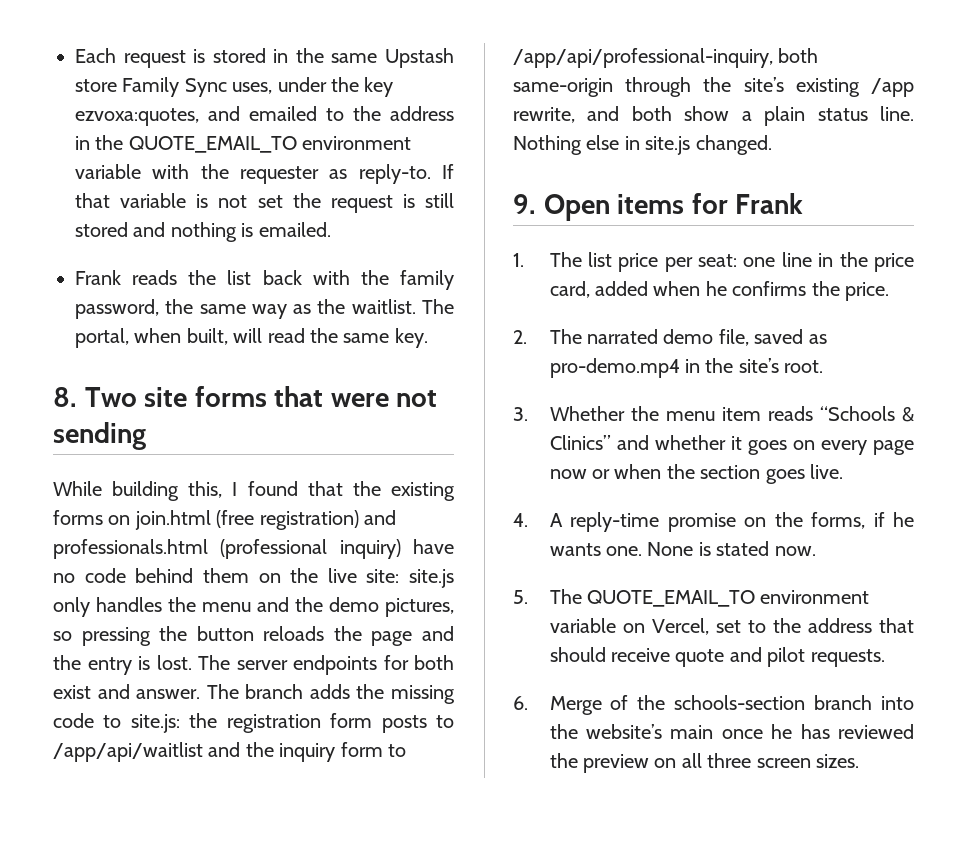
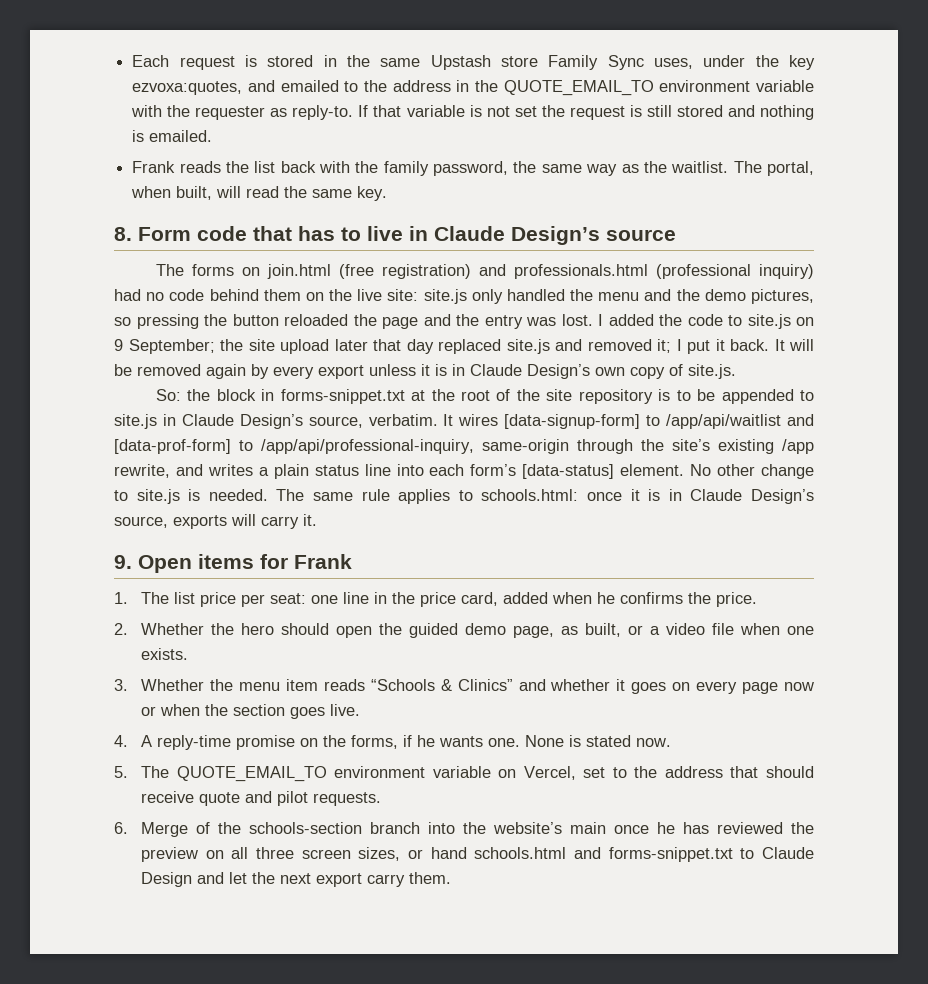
- 8. Two site forms that were not sending
- While building this, I found that the existing forms on join.html (free registration) and professionals.html (professional inquiry) have no code behind them on the live site: site.js only handles the menu and the demo pictures, so pressing the button reloads the page and the entry is lost. The server endpoints for both exist and answer. The branch adds the missing code to site.js: the registration form posts to /app/api/waitlist and the inquiry form to /app/api/professional-inquiry, both same-origin through the site’s existing /app rewrite, and both show a plain status line. Nothing else in site.js changed.
+ 8. Form code that has to live in Claude Design’s source
+ The forms on join.html (free registration) and professionals.html (professional inquiry) had no code behind them on the live site: site.js only handled the menu and the demo pictures, so pressing the button reloaded the page and the entry was lost. I added the code to site.js on 9 September; the site upload later that day replaced site.js and removed it; I put it back. It will be removed again by every export unless it is in Claude Design’s own copy of site.js.
+ So: the block in forms-snippet.txt at the root of the site repository is to be appended to site.js in Claude Design’s source, verbatim. It wires [data-signup-form] to /app/api/waitlist and [data-prof-form] to /app/api/professional-inquiry, same-origin through the site’s existing /app rewrite, and writes a plain status line into each form’s [data-status] element. No other change to site.js is needed. The same rule applies to schools.html: once it is in Claude Design’s source, exports will carry it.
- 2. The narrated demo file, saved as pro-demo.mp4 in the site’s root.
+ 2. Whether the hero should open the guided demo page, as built, or a video file when one exists.
- 6. Merge of the schools-section branch into the website’s main once he has reviewed the preview on all three screen sizes.
+ 6. Merge of the schools-section branch into the website’s main once he has reviewed the preview on all three screen sizes, or hand schools.html and forms-snippet.txt to Claude Design and let the next export carry them.

